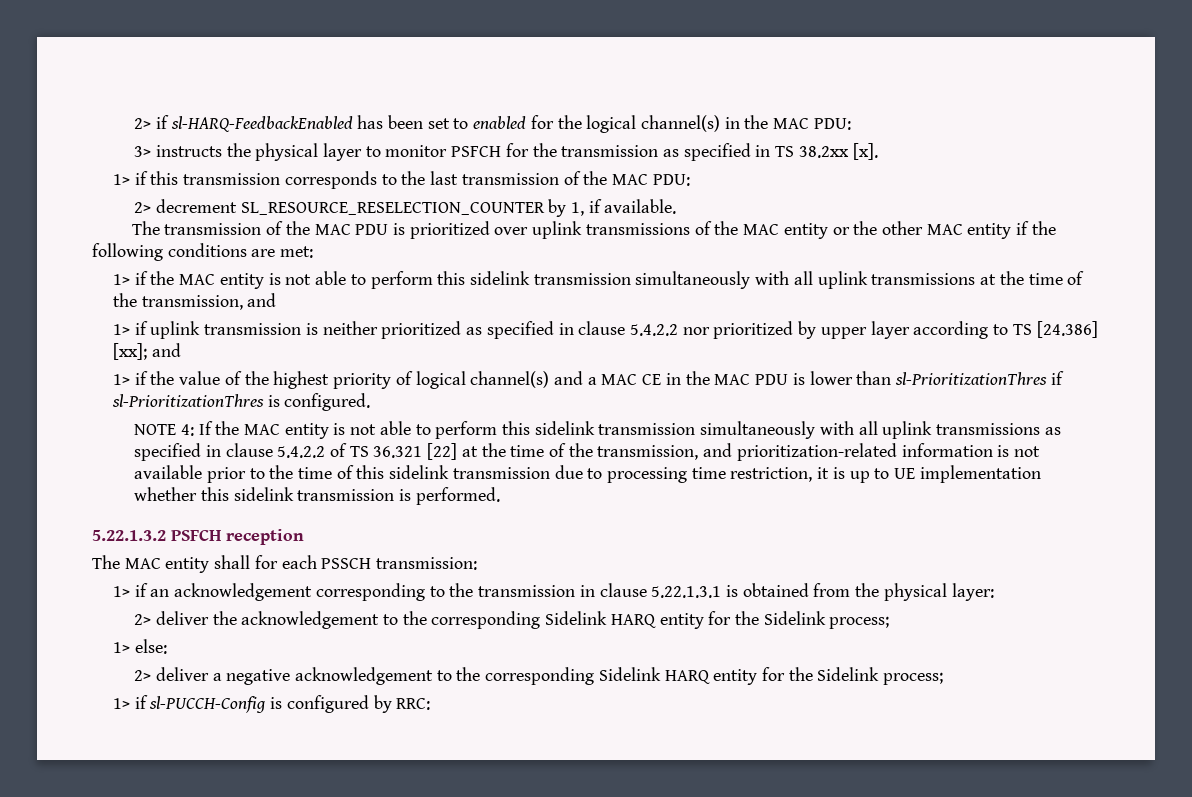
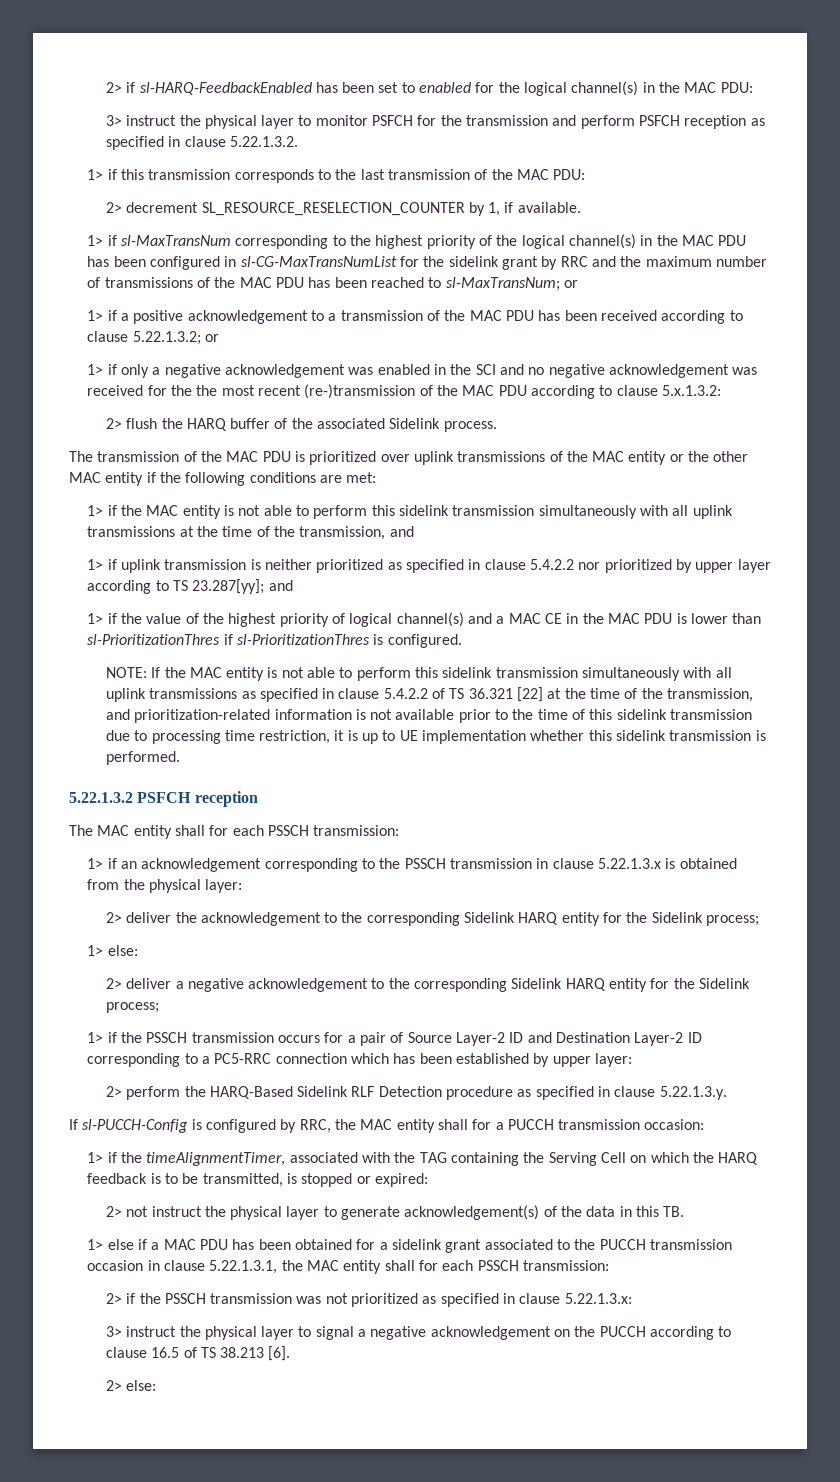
- 3> instructs the physical layer to monitor PSFCH for the transmission as specified in TS 38.2xx [x].
+ 3> instruct the physical layer to monitor PSFCH for the transmission and perform PSFCH reception as specified in clause 5.22.1.3.2.
+ 1> if sl-MaxTransNum corresponding to the highest priority of the logical channel(s) in the MAC PDU has been configured in sl-CG-MaxTransNumList for the sidelink grant by RRC and the maximum number of transmissions of the MAC PDU has been reached to sl-MaxTransNum; or
+ 1> if a positive acknowledgement to a transmission of the MAC PDU has been received according to clause 5.22.1.3.2; or
+ 1> if only a negative acknowledgement was enabled in the SCI and no negative acknowledgement was received for the the most recent (re-)transmission of the MAC PDU according to clause 5.x.1.3.2:
+ 2> flush the HARQ buffer of the associated Sidelink process.
- 1> if uplink transmission is neither prioritized as specified in clause 5.4.2.2 nor prioritized by upper layer according to TS [24.386] [xx]; and
+ 1> if uplink transmission is neither prioritized as specified in clause 5.4.2.2 nor prioritized by upper layer according to TS 23.287[yy]; and
- NOTE 4:
+ NOTE:
- 1> if an acknowledgement corresponding to the transmission in clause 5.22.1.3.1 is obtained from the physical layer:
+ 1> if an acknowledgement corresponding to the PSSCH transmission in clause 5.22.1.3.x is obtained from the physical layer:
- 1> if sl-PUCCH-Config is configured by RRC:
+ 1> if the PSSCH transmission occurs for a pair of Source Layer-2 ID and Destination Layer-2 ID corresponding to a PC5-RRC connection which has been established by upper layer:
+ 2> perform the HARQ-Based Sidelink RLF Detection procedure as specified in clause 5.22.1.3.y.
+ If sl-PUCCH-Config is configured by RRC, the MAC entity shall for a PUCCH transmission occasion:
+ 1> if the timeAlignmentTimer, associated with the TAG containing the Serving Cell on which the HARQ feedback is to be transmitted, is stopped or expired:
+ 2> not instruct the physical layer to generate acknowledgement(s) of the data in this TB.
+ 1> else if a MAC PDU has been obtained for a sidelink grant associated to the PUCCH transmission occasion in clause 5.22.1.3.1, the MAC entity shall for each PSSCH transmission:
+ 2> if the PSSCH transmission was not prioritized as specified in clause 5.22.1.3.x:
+ 3> instruct the physical layer to signal a negative acknowledgement on the PUCCH according to clause 16.5 of TS 38.213 [6].
+ 2> else:

